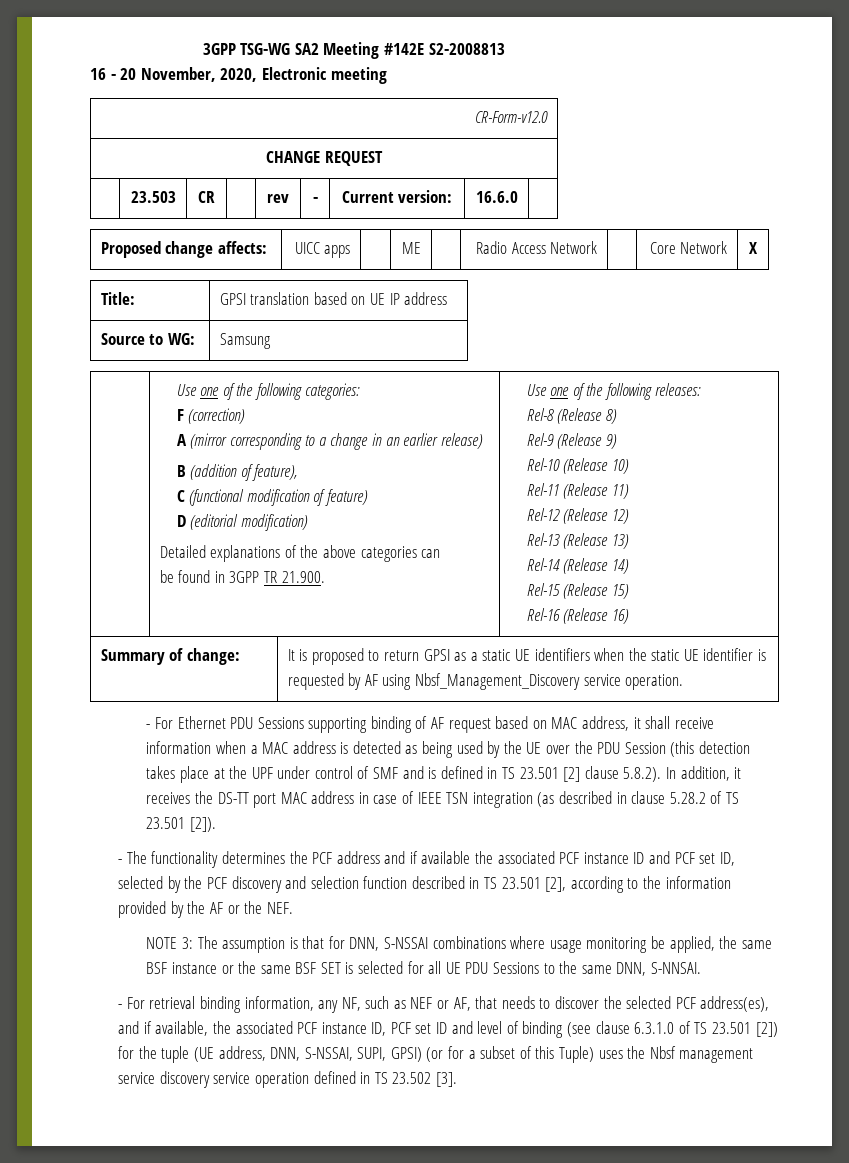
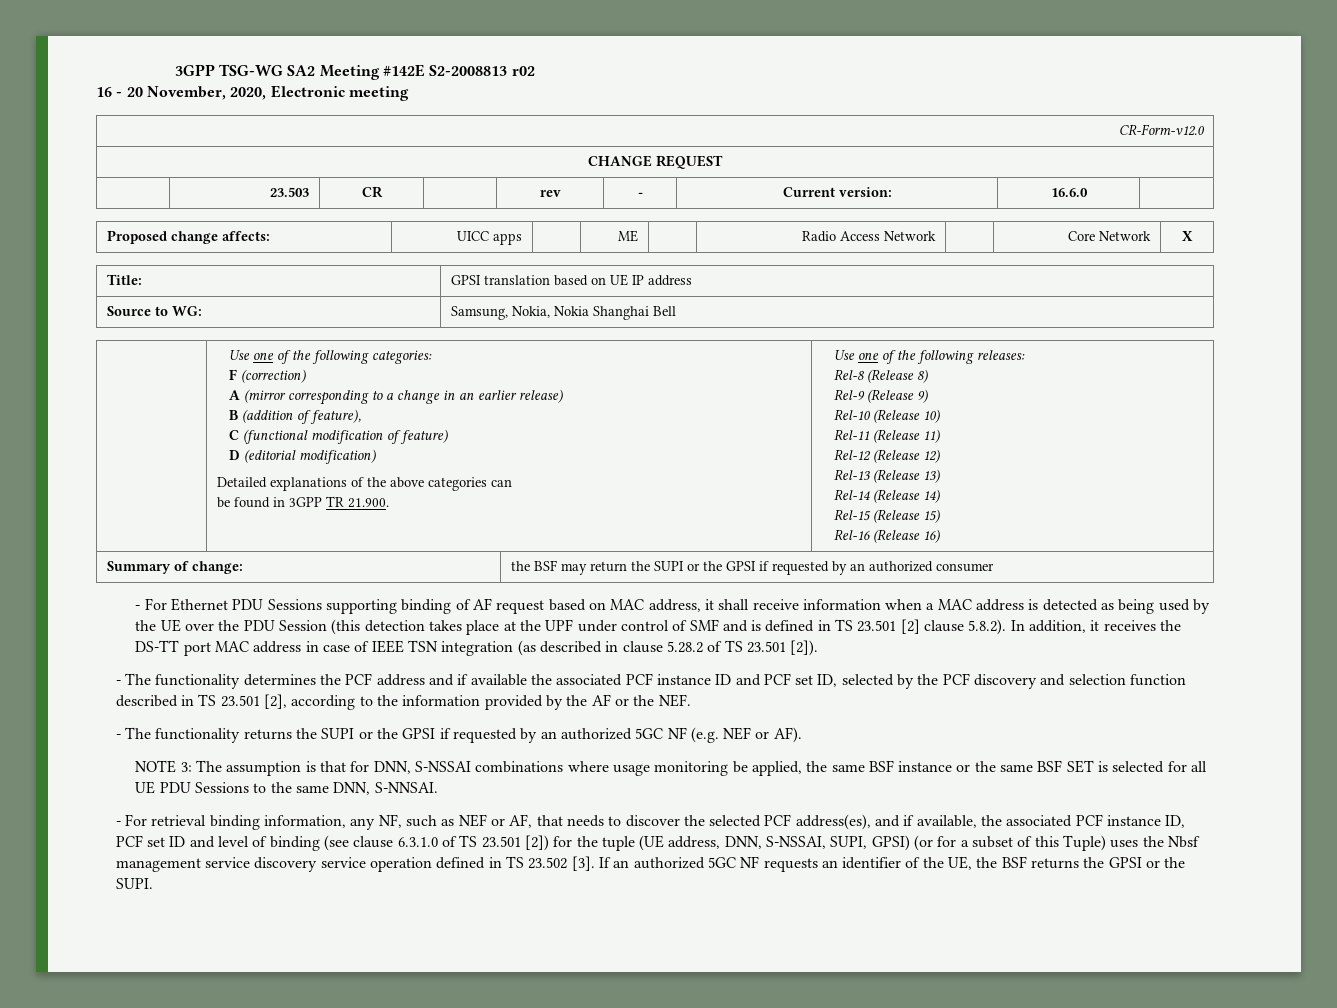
- 3GPP TSG-WG SA2 Meeting #142E S2-2008813
+ 3GPP TSG-WG SA2 Meeting #142E S2-2008813 r02
- Source to WG: | Samsung
+ Source to WG: | Samsung, Nokia, Nokia Shanghai Bell
- Summary of change: | It is proposed to return GPSI as a static UE identifiers when the static UE identifier is requested by AF using Nbsf_Management_Discovery service operation.
+ Summary of change: | the BSF may return the SUPI or the GPSI if requested by an authorized consumer
+ - The functionality returns the SUPI or the GPSI if requested by an authorized 5GC NF (e.g. NEF or AF).
+ If an authorized 5GC NF requests an identifier of the UE, the BSF returns the GPSI or the SUPI.

